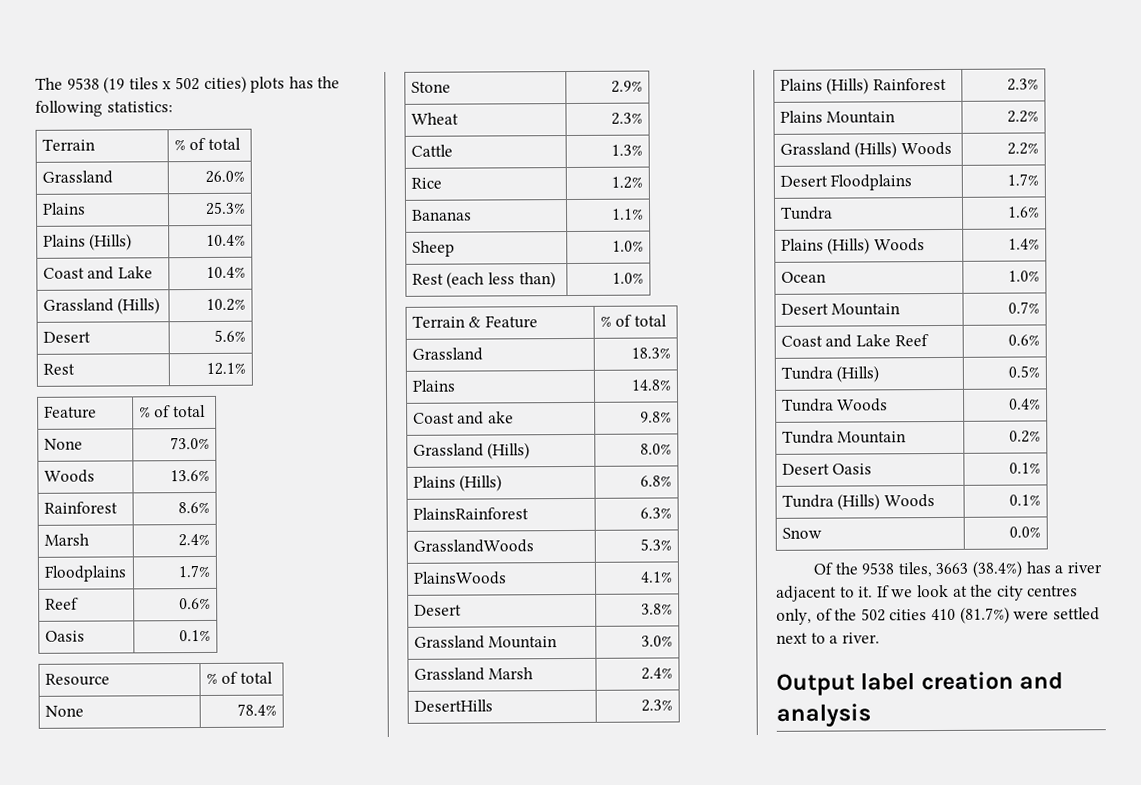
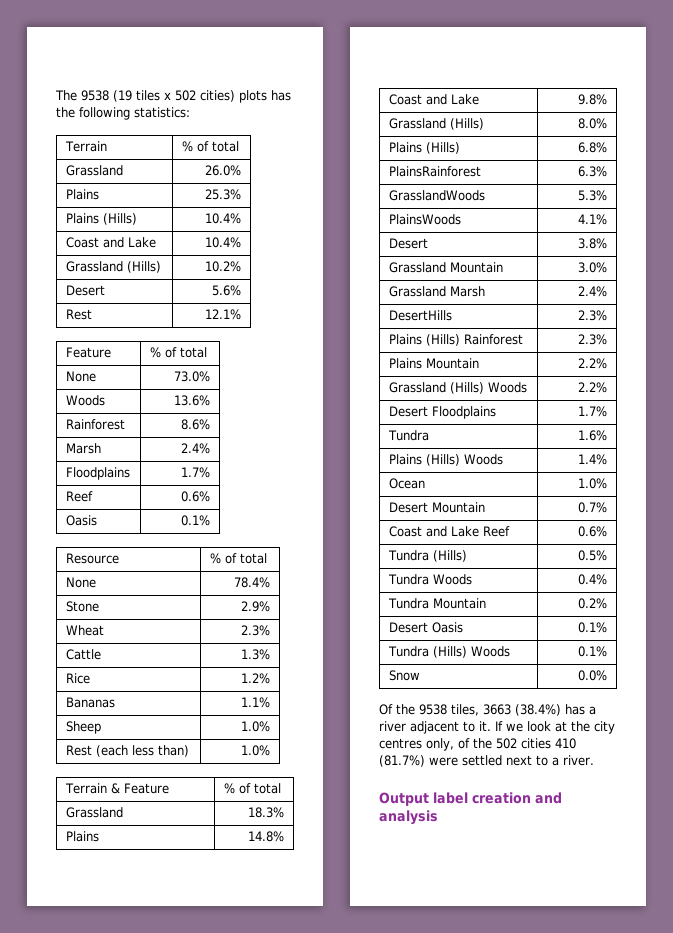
- Coast and ake | 9.8%
+ Coast and Lake | 9.8%

